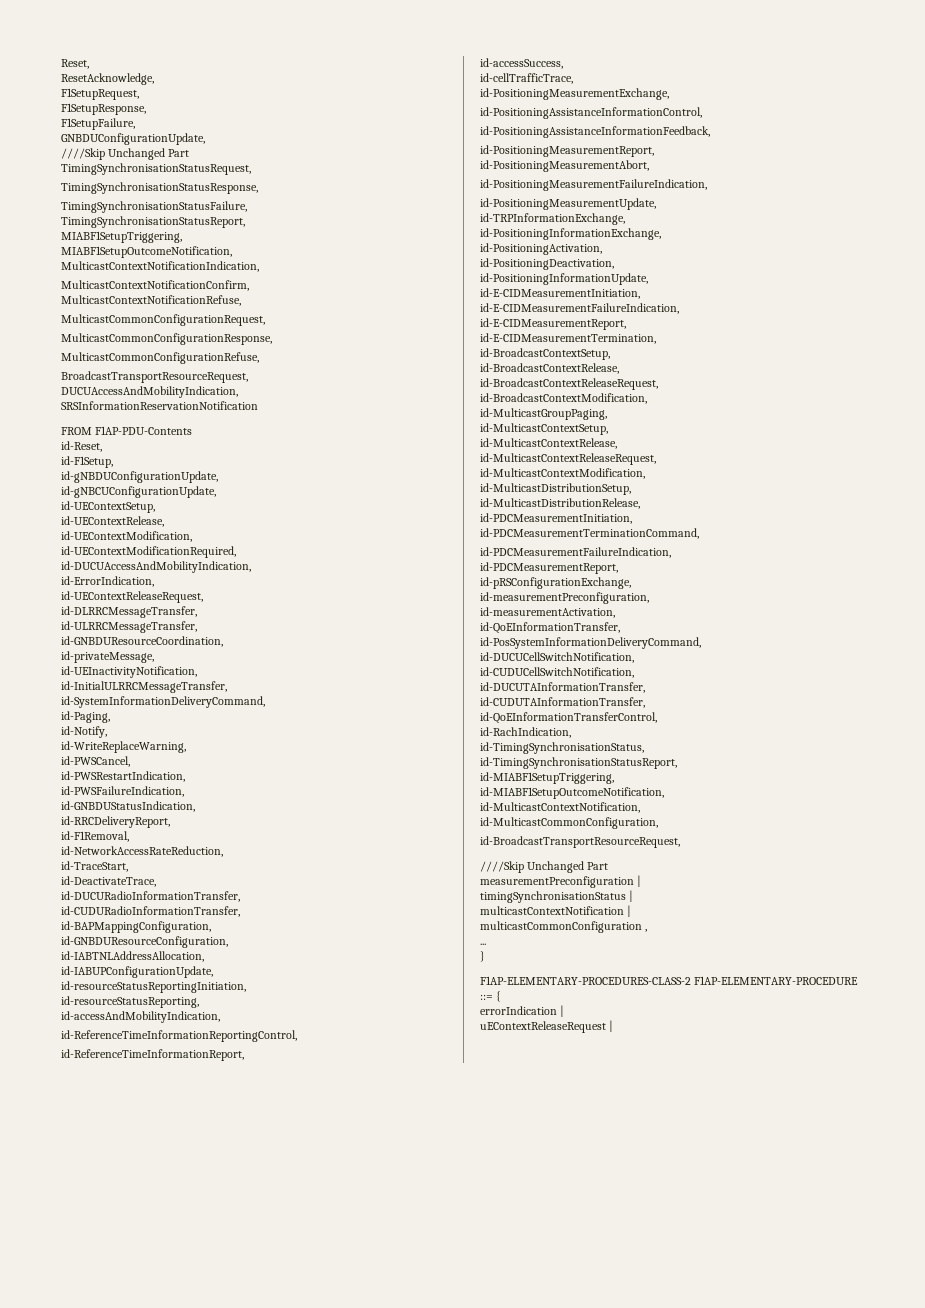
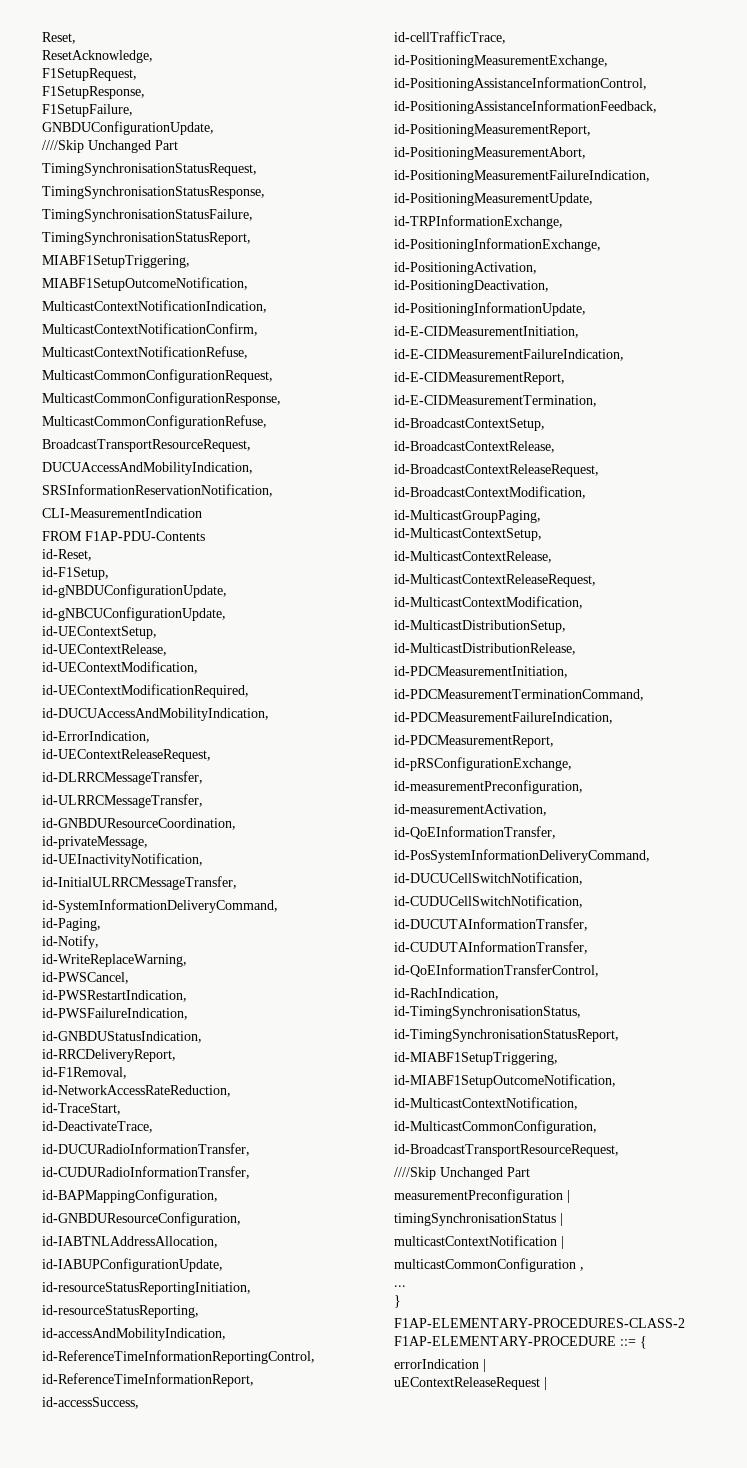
- SRSInformationReservationNotification
+ SRSInformationReservationNotification,
+ CLI-MeasurementIndication

